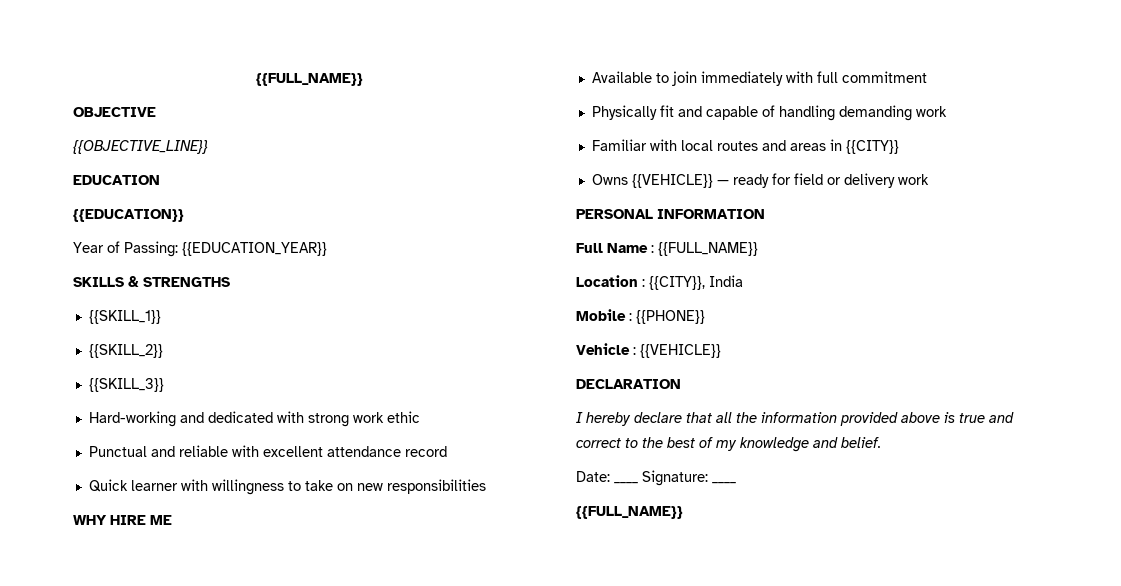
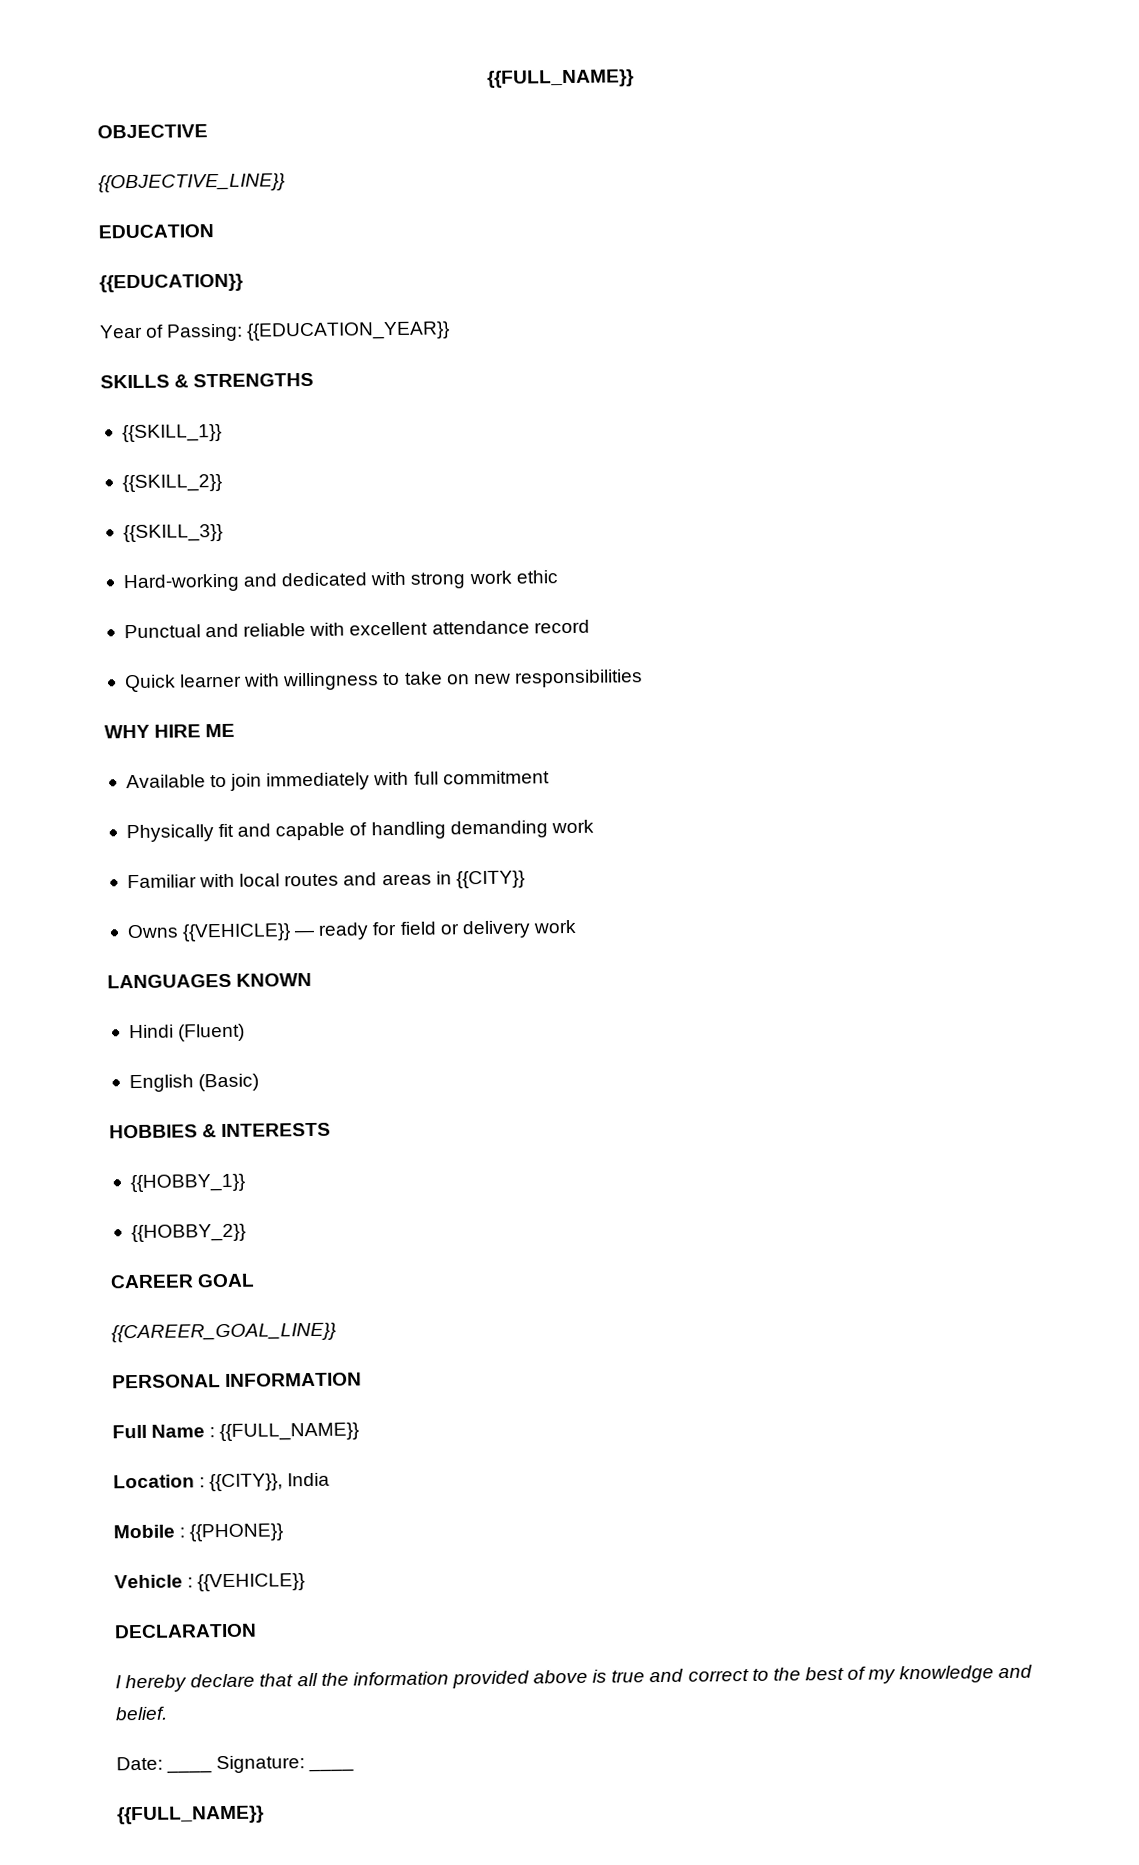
+ LANGUAGES KNOWN
+ Hindi (Fluent)
+ English (Basic)
+ HOBBIES & INTERESTS
+ {{HOBBY_1}}
+ {{HOBBY_2}}
+ CAREER GOAL
+ {{CAREER_GOAL_LINE}}

